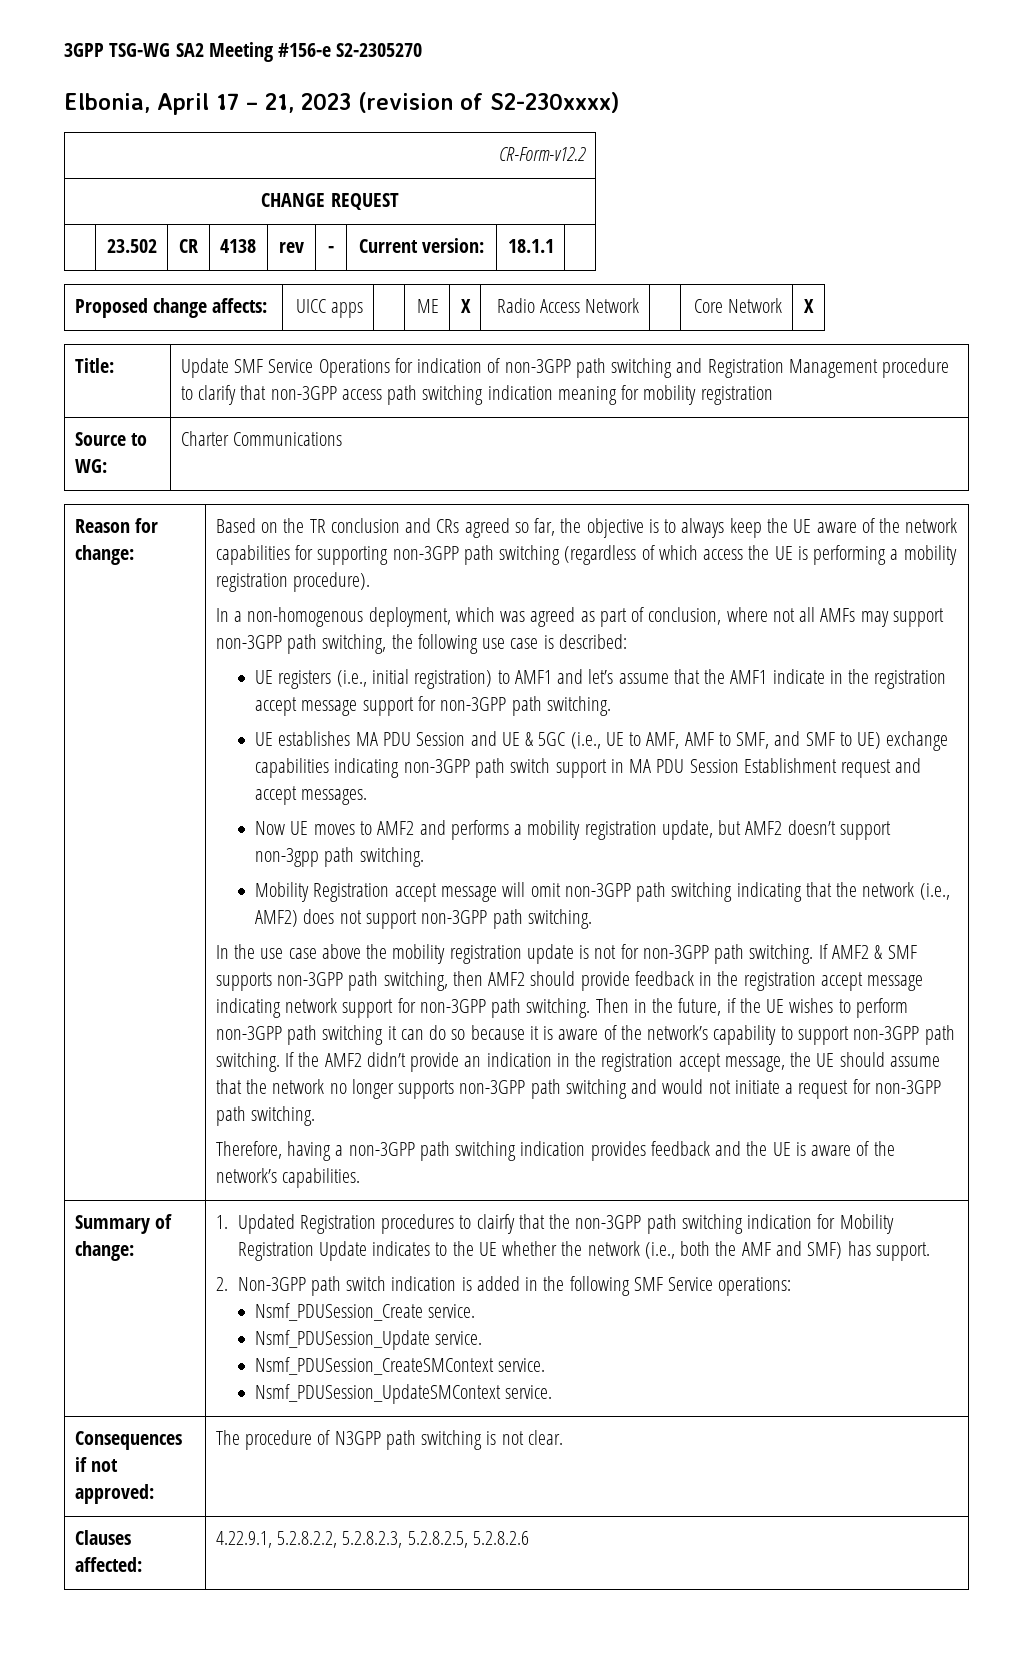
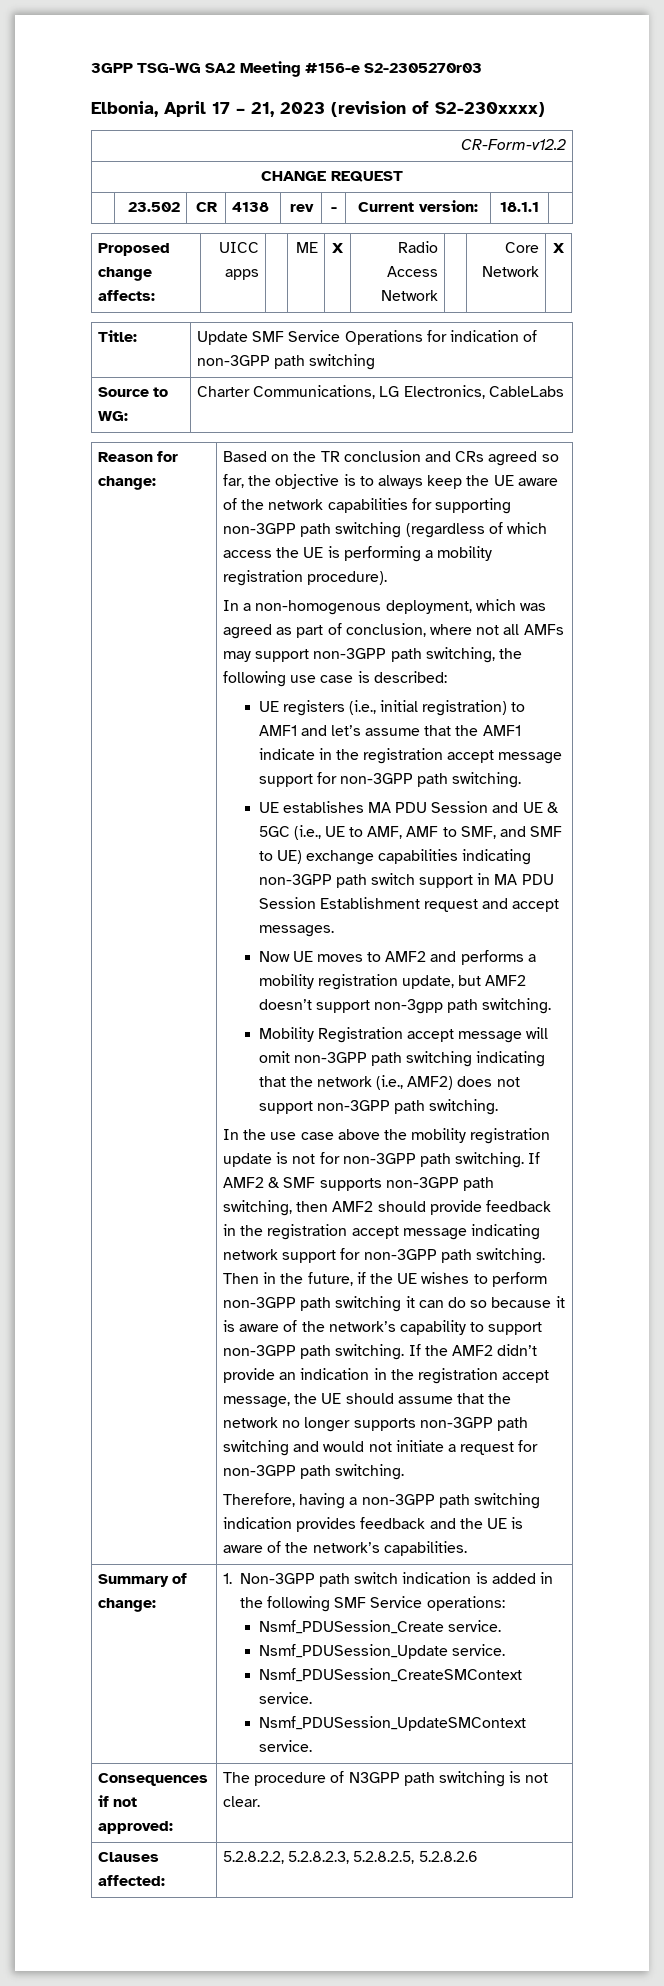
- 3GPP TSG-WG SA2 Meeting #156-e S2-2305270
+ 3GPP TSG-WG SA2 Meeting #156-e S2-2305270r03
- Title: | Update SMF Service Operations for indication of non-3GPP path switching and Registration Management procedure to clarify that non-3GPP access path switching indication meaning for mobility registration
+ Title: | Update SMF Service Operations for indication of non-3GPP path switching
- Source to WG: | Charter Communications
+ Source to WG: | Charter Communications, LG Electronics, CableLabs
- 1. Updated Registration procedures to clairfy that the non-3GPP path switching indication for Mobility Registration Update indicates to the UE whether the network (i.e., both the AMF and SMF) has support.
- 2. Non-3GPP path switch indication is added in the following SMF Service operations:
+ 1. Non-3GPP path switch indication is added in the following SMF Service operations:
- Clauses affected: | 4.22.9.1, 5.2.8.2.2, 5.2.8.2.3, 5.2.8.2.5, 5.2.8.2.6
+ Clauses affected: | 5.2.8.2.2, 5.2.8.2.3, 5.2.8.2.5, 5.2.8.2.6

